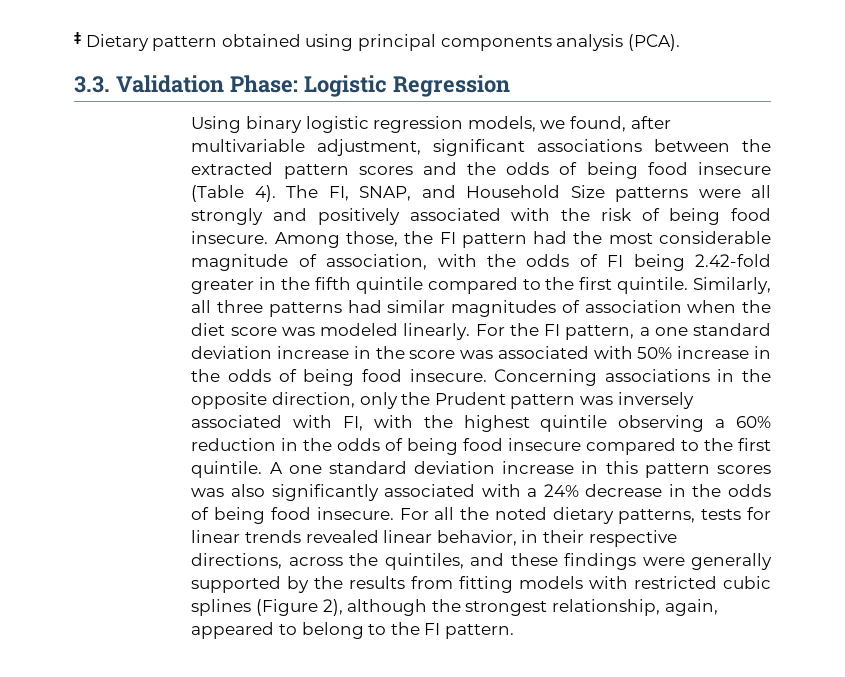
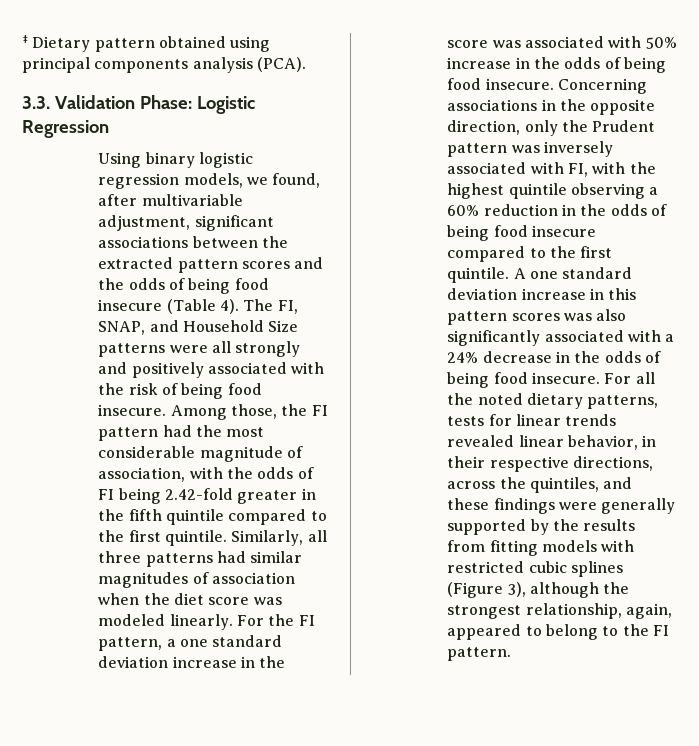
- For all the noted dietary patterns, tests for linear trends revealed linear behavior, in their respective directions, across the quintiles, and these findings were generally supported by the results from fitting models with restricted cubic splines (Figure 2), although the strongest relationship, again, appeared to belong to the FI pattern.
+ For all the noted dietary patterns, tests for linear trends revealed linear behavior, in their respective directions, across the quintiles, and these findings were generally supported by the results from fitting models with restricted cubic splines (Figure 3), although the strongest relationship, again, appeared to belong to the FI pattern.

